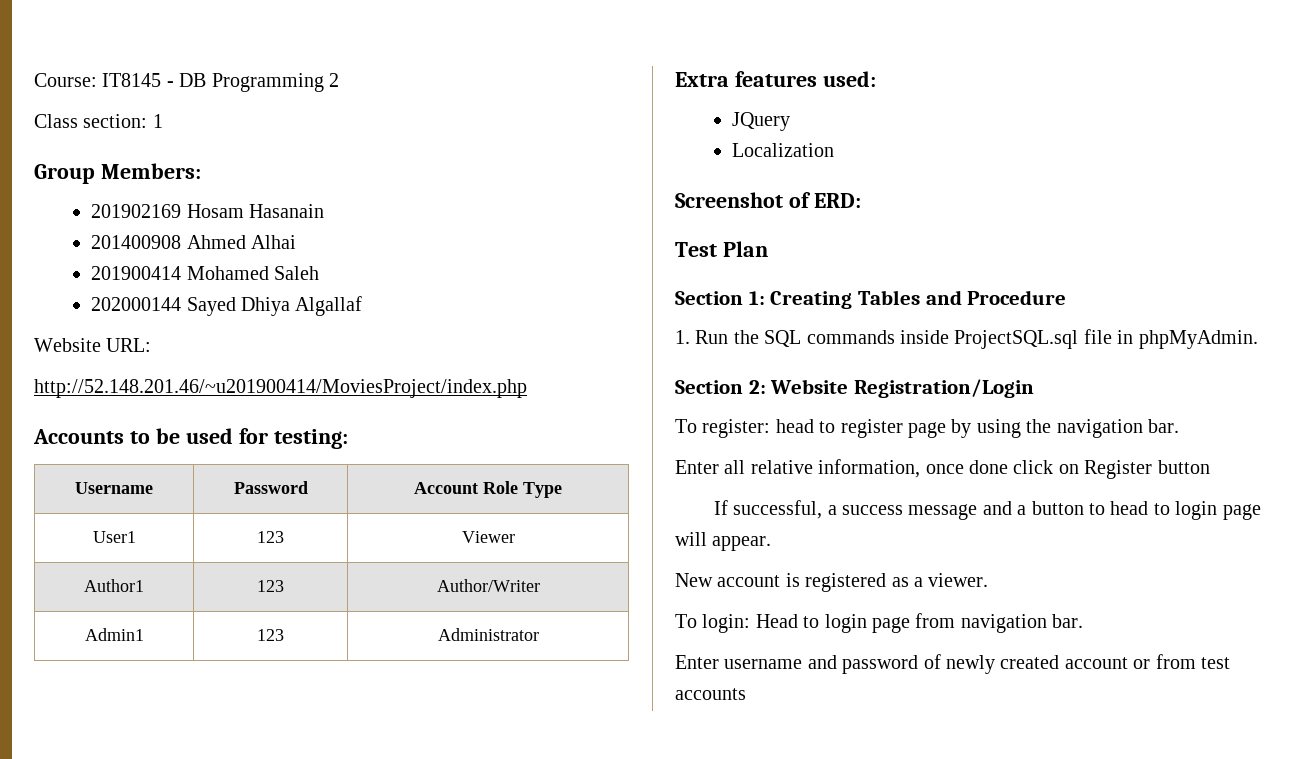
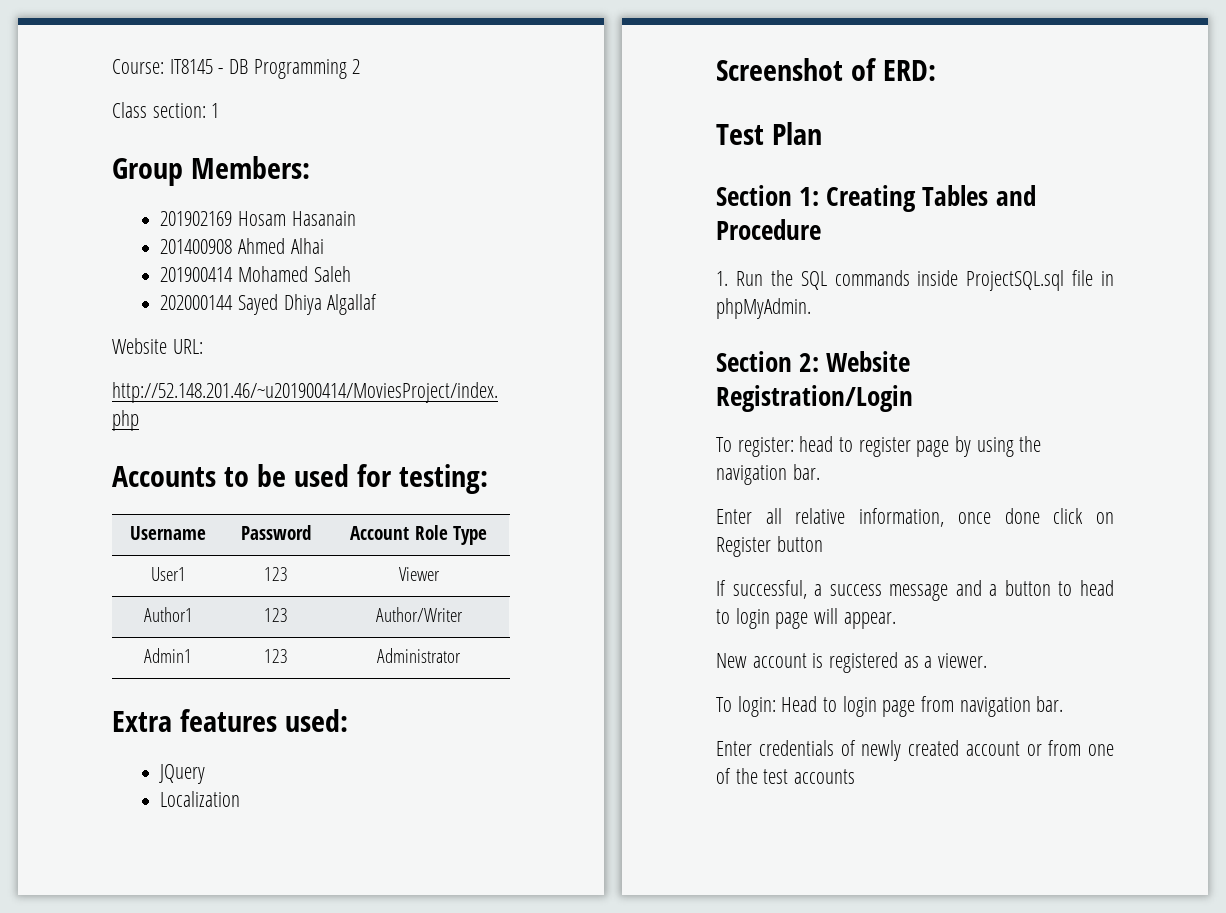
- Enter username and password of newly created account or from test accounts
+ Enter credentials of newly created account or from one of the test accounts

